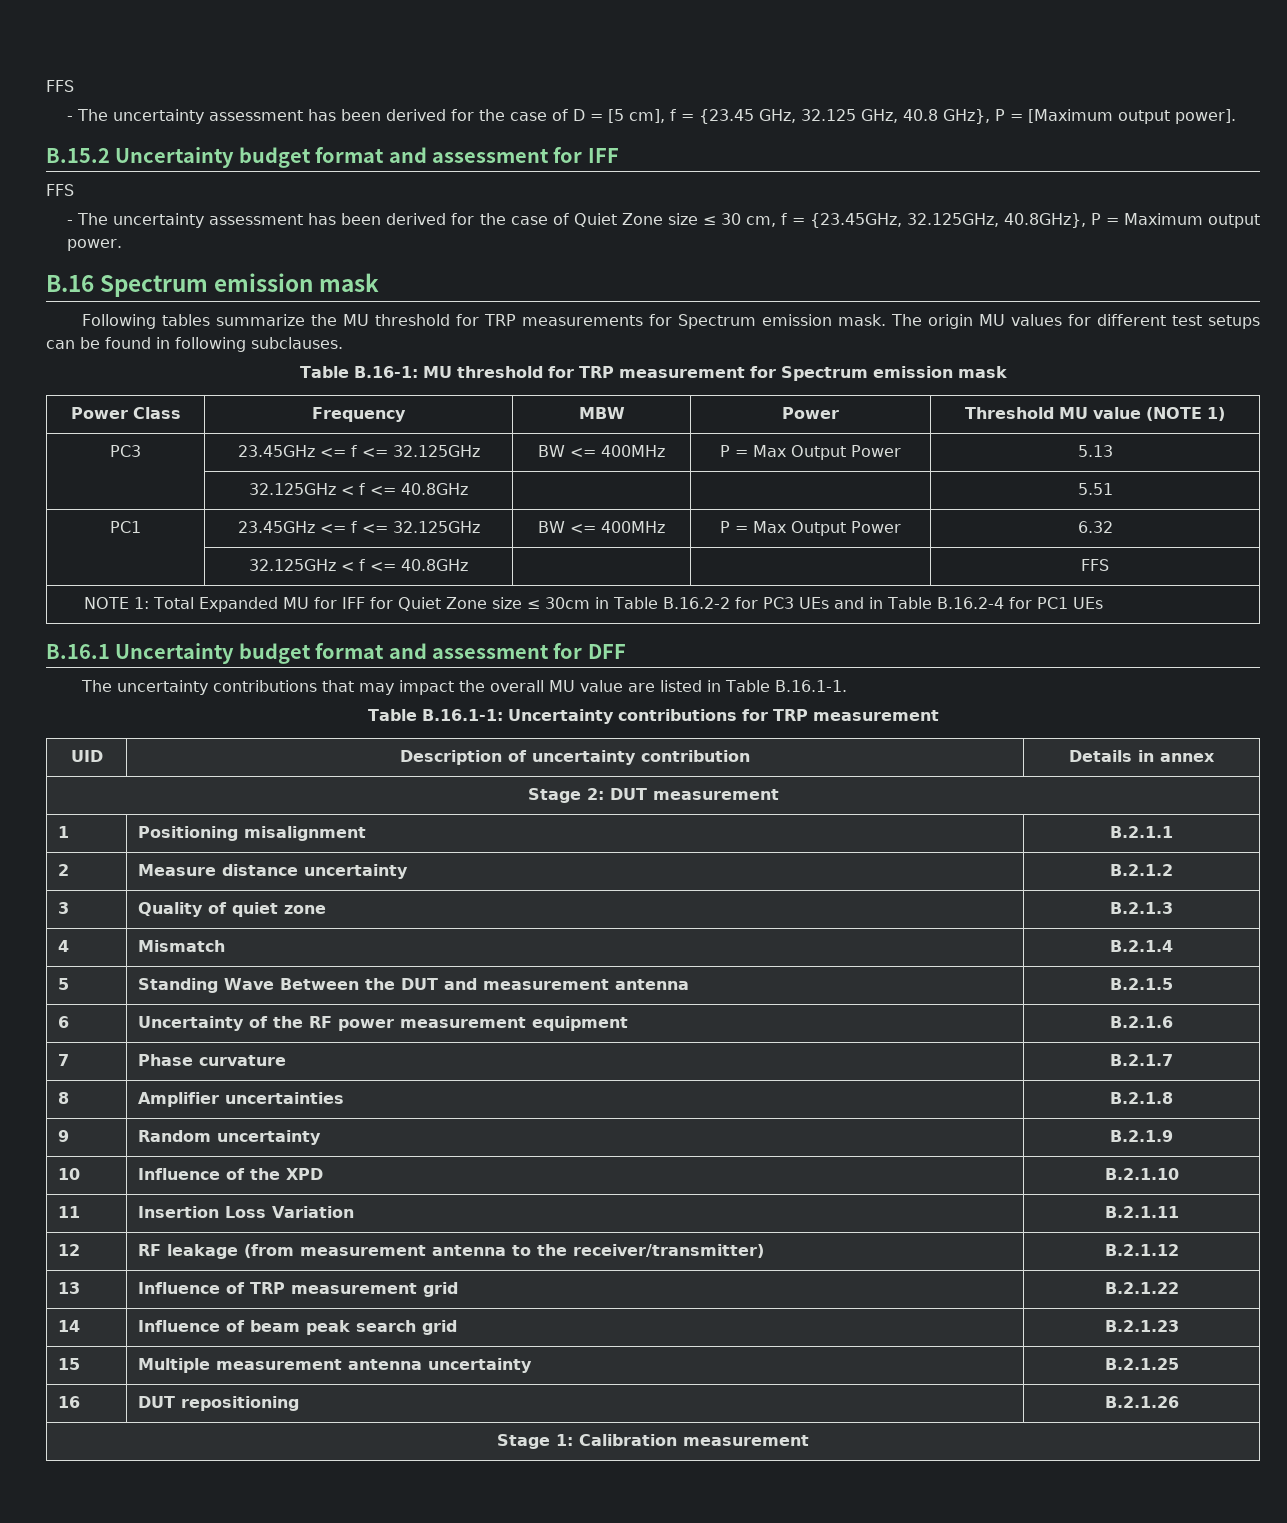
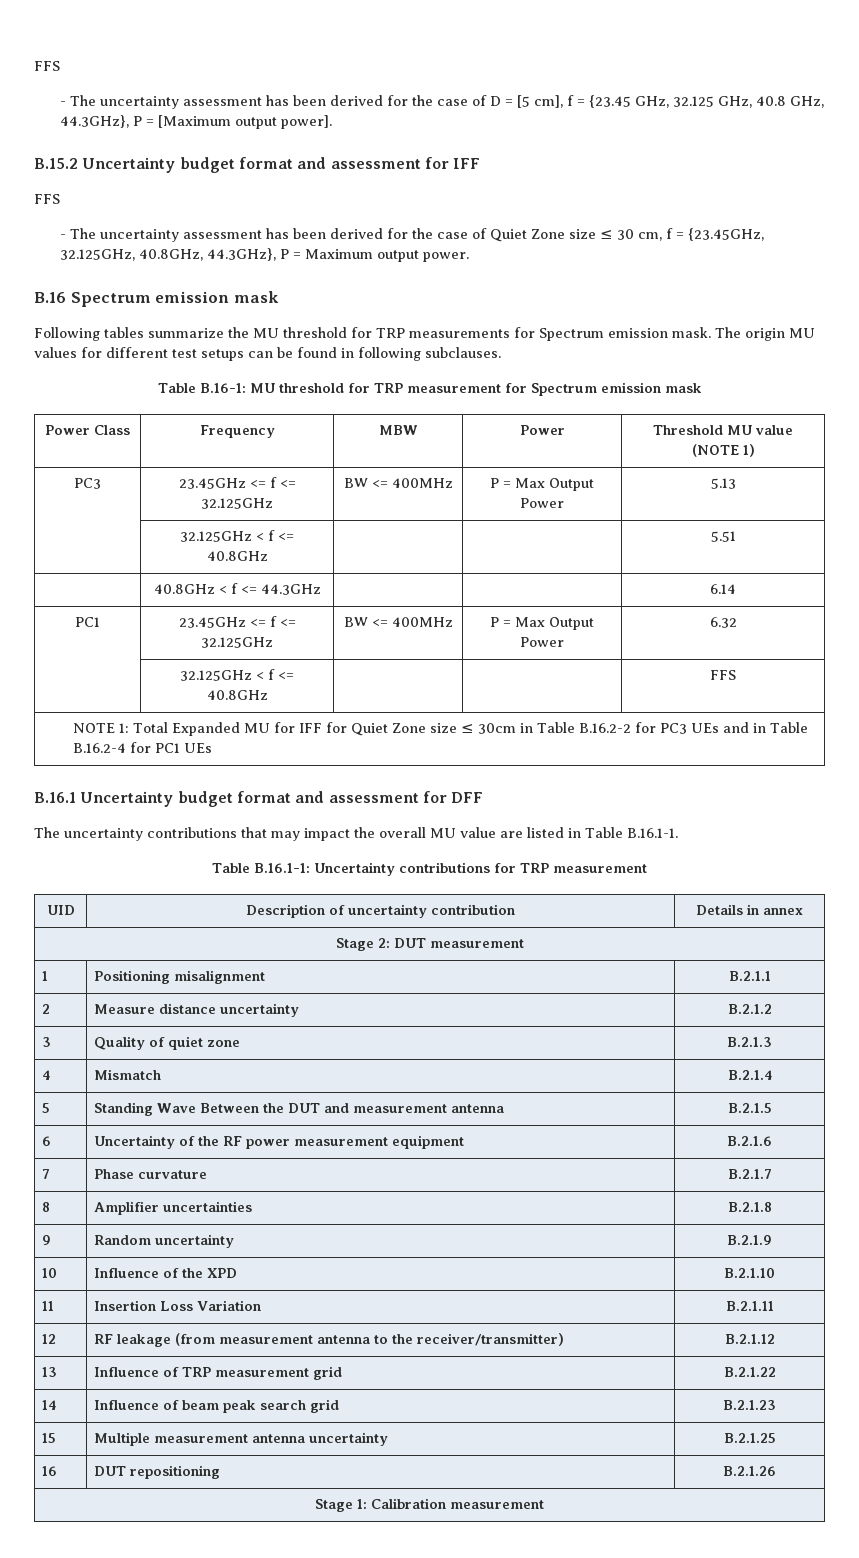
- - The uncertainty assessment has been derived for the case of D = [5 cm], f = {23.45 GHz, 32.125 GHz, 40.8 GHz}, P = [Maximum output power].
+ - The uncertainty assessment has been derived for the case of D = [5 cm], f = {23.45 GHz, 32.125 GHz, 40.8 GHz, 44.3GHz}, P = [Maximum output power].
- - The uncertainty assessment has been derived for the case of Quiet Zone size ≤ 30 cm, f = {23.45GHz, 32.125GHz, 40.8GHz}, P = Maximum output power.
+ - The uncertainty assessment has been derived for the case of Quiet Zone size ≤ 30 cm, f = {23.45GHz, 32.125GHz, 40.8GHz, 44.3GHz}, P = Maximum output power.
+ | 40.8GHz < f <= 44.3GHz | | | 6.14

